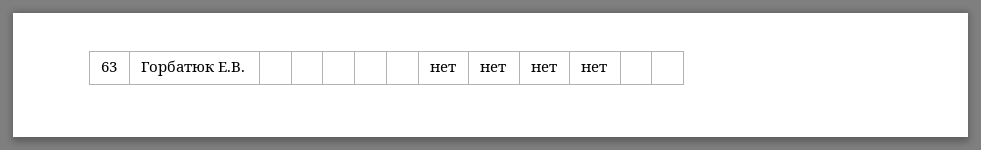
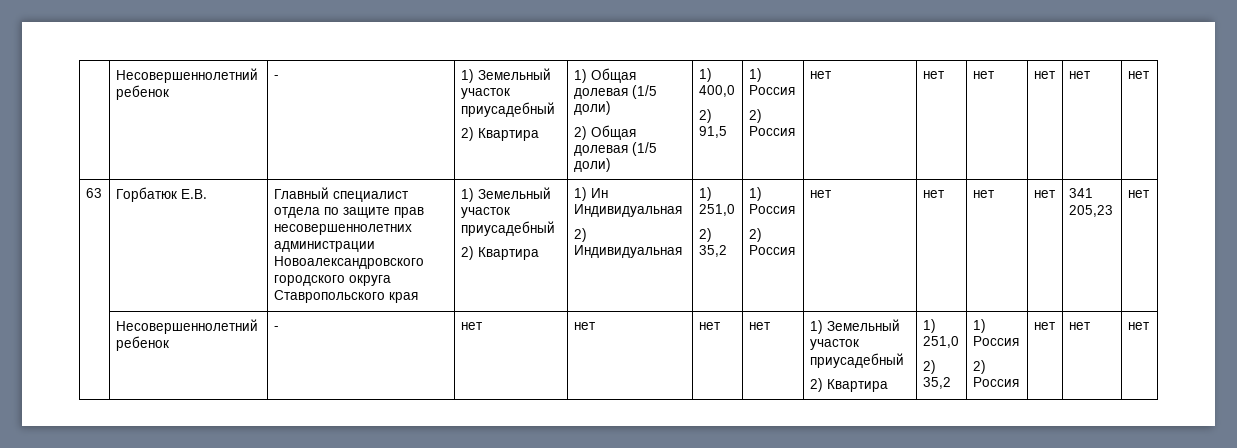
- 63 | Горбатюк Е.В. | | | | | | нет | нет | нет | нет | |
+ | Несовершеннолетний ребенок | - | 1) Земельный участок приусадебный
+ 2) Квартира | 1) Общая долевая (1/5 доли)
+ 2) Общая долевая (1/5 доли) | 1) 400,0
+ 2) 91,5 | 1) Россия
+ 2) Россия | нет | нет | нет | нет | нет | нет
+ 63 | Горбатюк Е.В. | Главный специалист отдела по защите прав несовершеннолетних администрации Новоалександровского городского округа Ставропольского края | 1) Земельный участок приусадебный
+ 2) Квартира | 1) Ин Индивидуальная
+ 2) Индивидуальная | 1) 251,0
+ 2) 35,2 | 1) Россия
+ 2) Россия | нет | нет | нет | нет | 341 205,23 | нет
+ | Несовершеннолетний ребенок | - | нет | нет | нет | нет | 1) Земельный участок приусадебный
+ 2) Квартира | 1) 251,0
+ 2) 35,2 | 1) Россия
+ 2) Россия | нет | нет | нет

